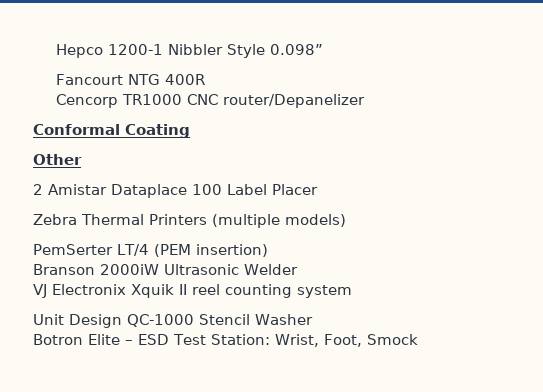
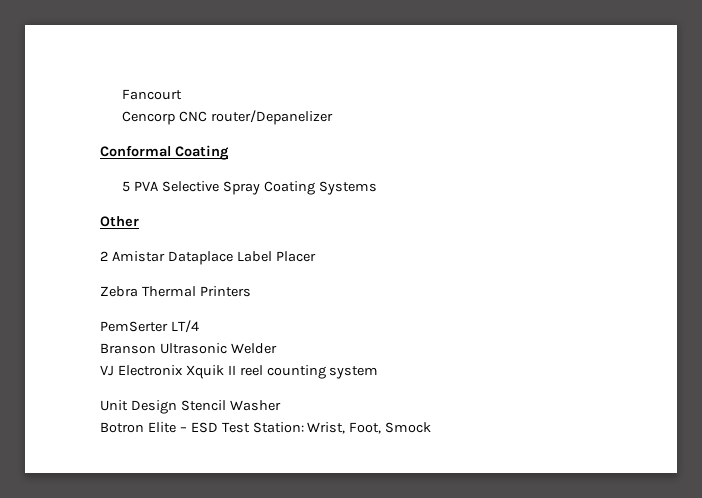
- Hepco 1200-1 Nibbler Style 0.098”
- Fancourt NTG 400R
+ Fancourt
- Cencorp TR1000 CNC router/Depanelizer
+ Cencorp CNC router/Depanelizer
+ 5 PVA Selective Spray Coating Systems
- 2 Amistar Dataplace 100 Label Placer
+ 2 Amistar Dataplace Label Placer
- Zebra Thermal Printers (multiple models)
+ Zebra Thermal Printers
- PemSerter LT/4 (PEM insertion)
+ PemSerter LT/4
- Branson 2000iW Ultrasonic Welder
+ Branson Ultrasonic Welder
- Unit Design QC-1000 Stencil Washer
+ Unit Design Stencil Washer

